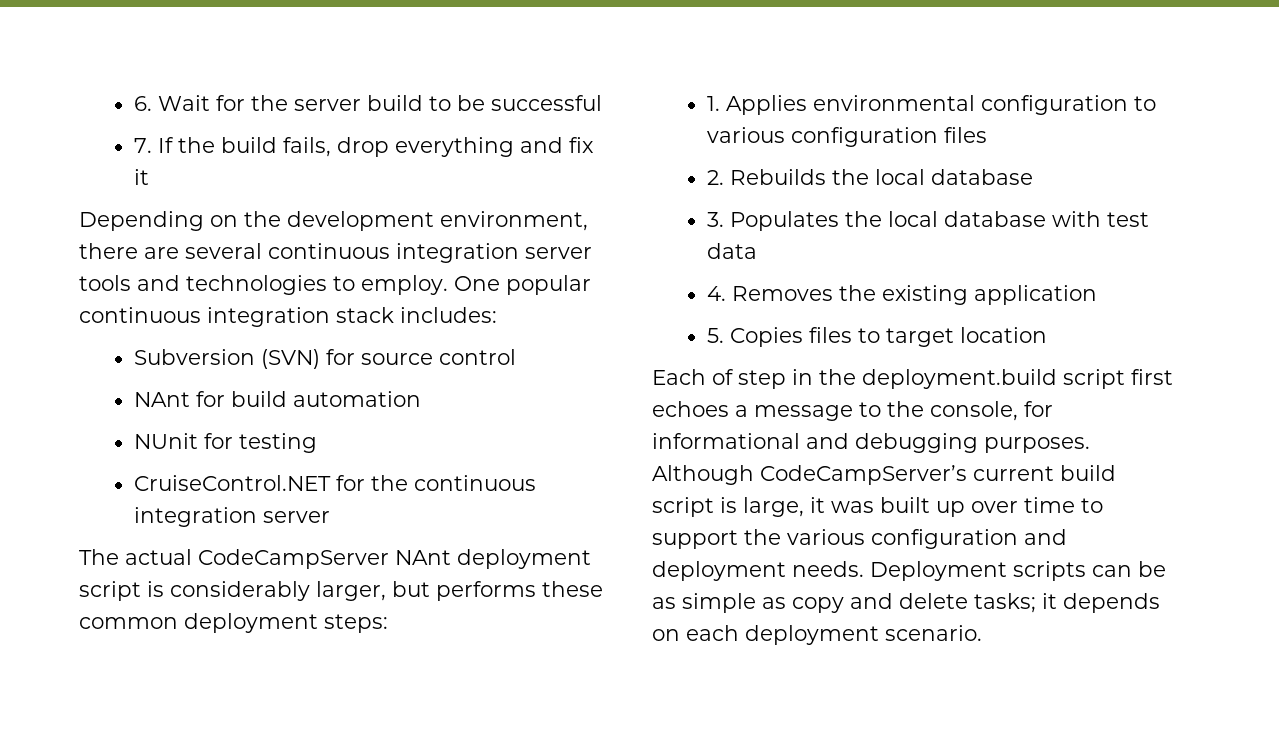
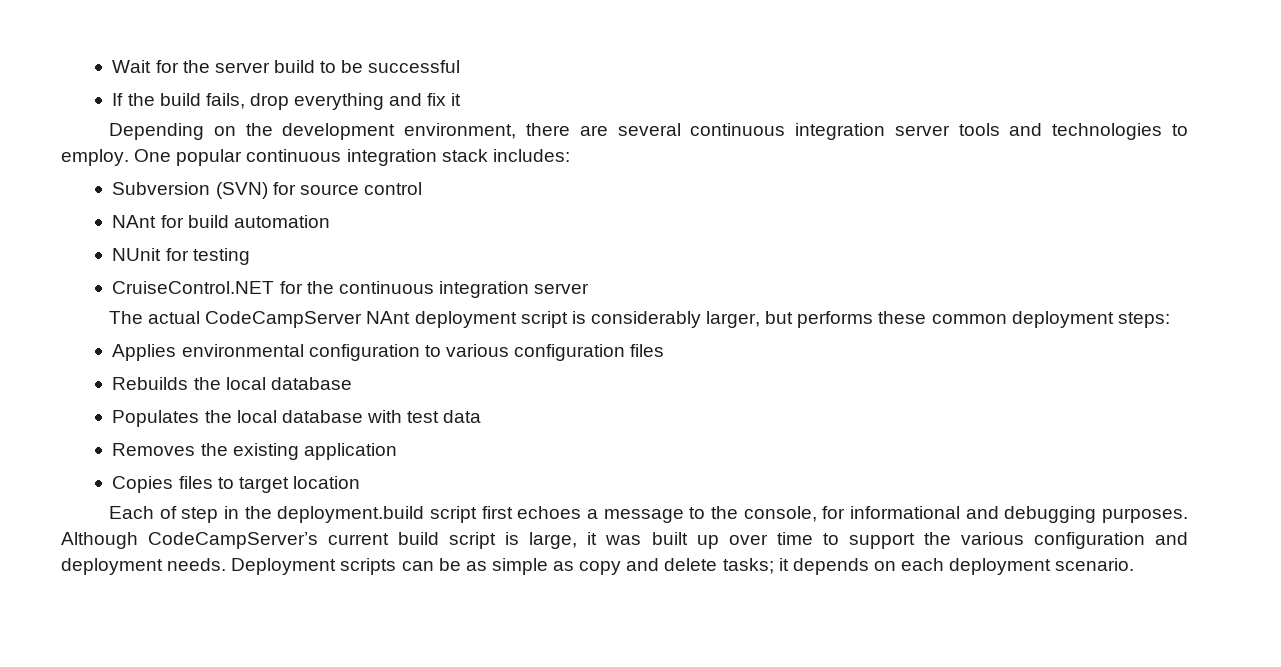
- 6. Wait for the server build to be successful
+ Wait for the server build to be successful
- 7. If the build fails, drop everything and fix it
+ If the build fails, drop everything and fix it
- 1. Applies environmental configuration to various configuration files
+ Applies environmental configuration to various configuration files
- 2. Rebuilds the local database
+ Rebuilds the local database
- 3. Populates the local database with test data
+ Populates the local database with test data
- 4. Removes the existing application
+ Removes the existing application
- 5. Copies files to target location
+ Copies files to target location

